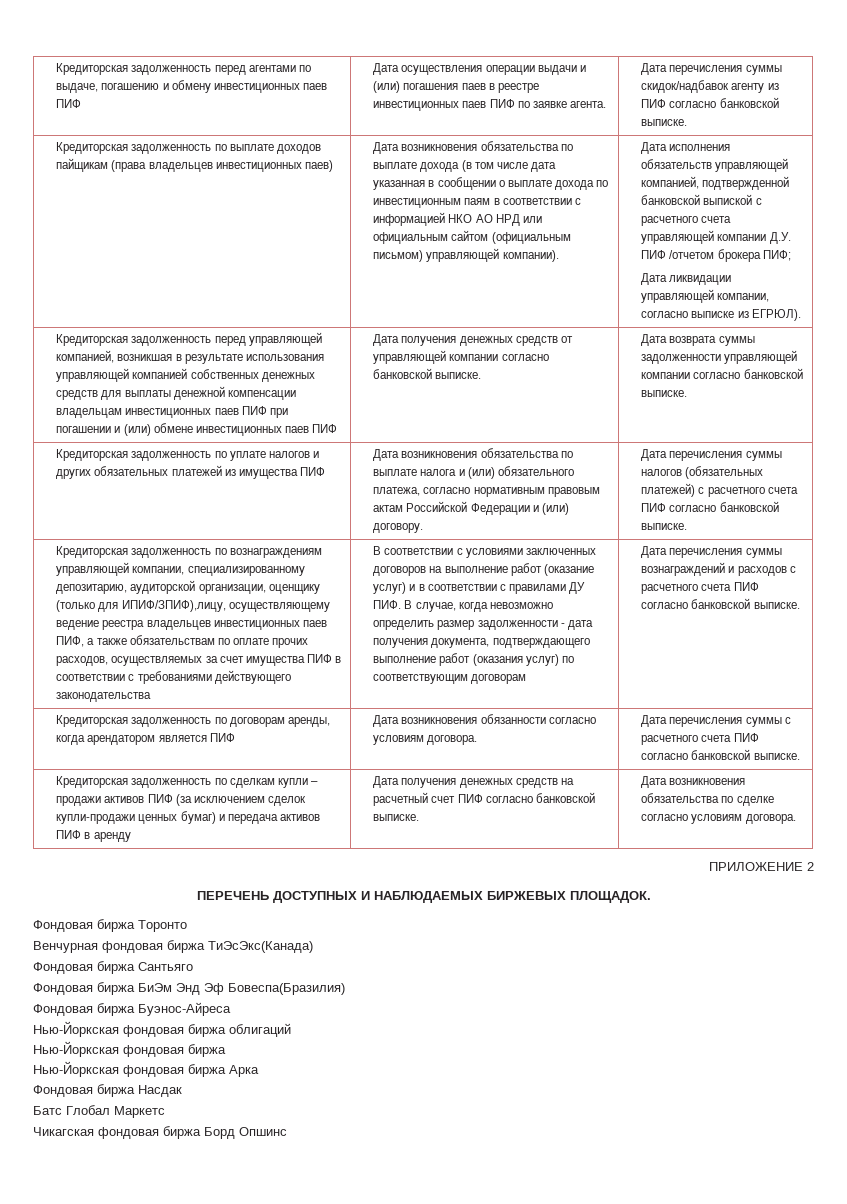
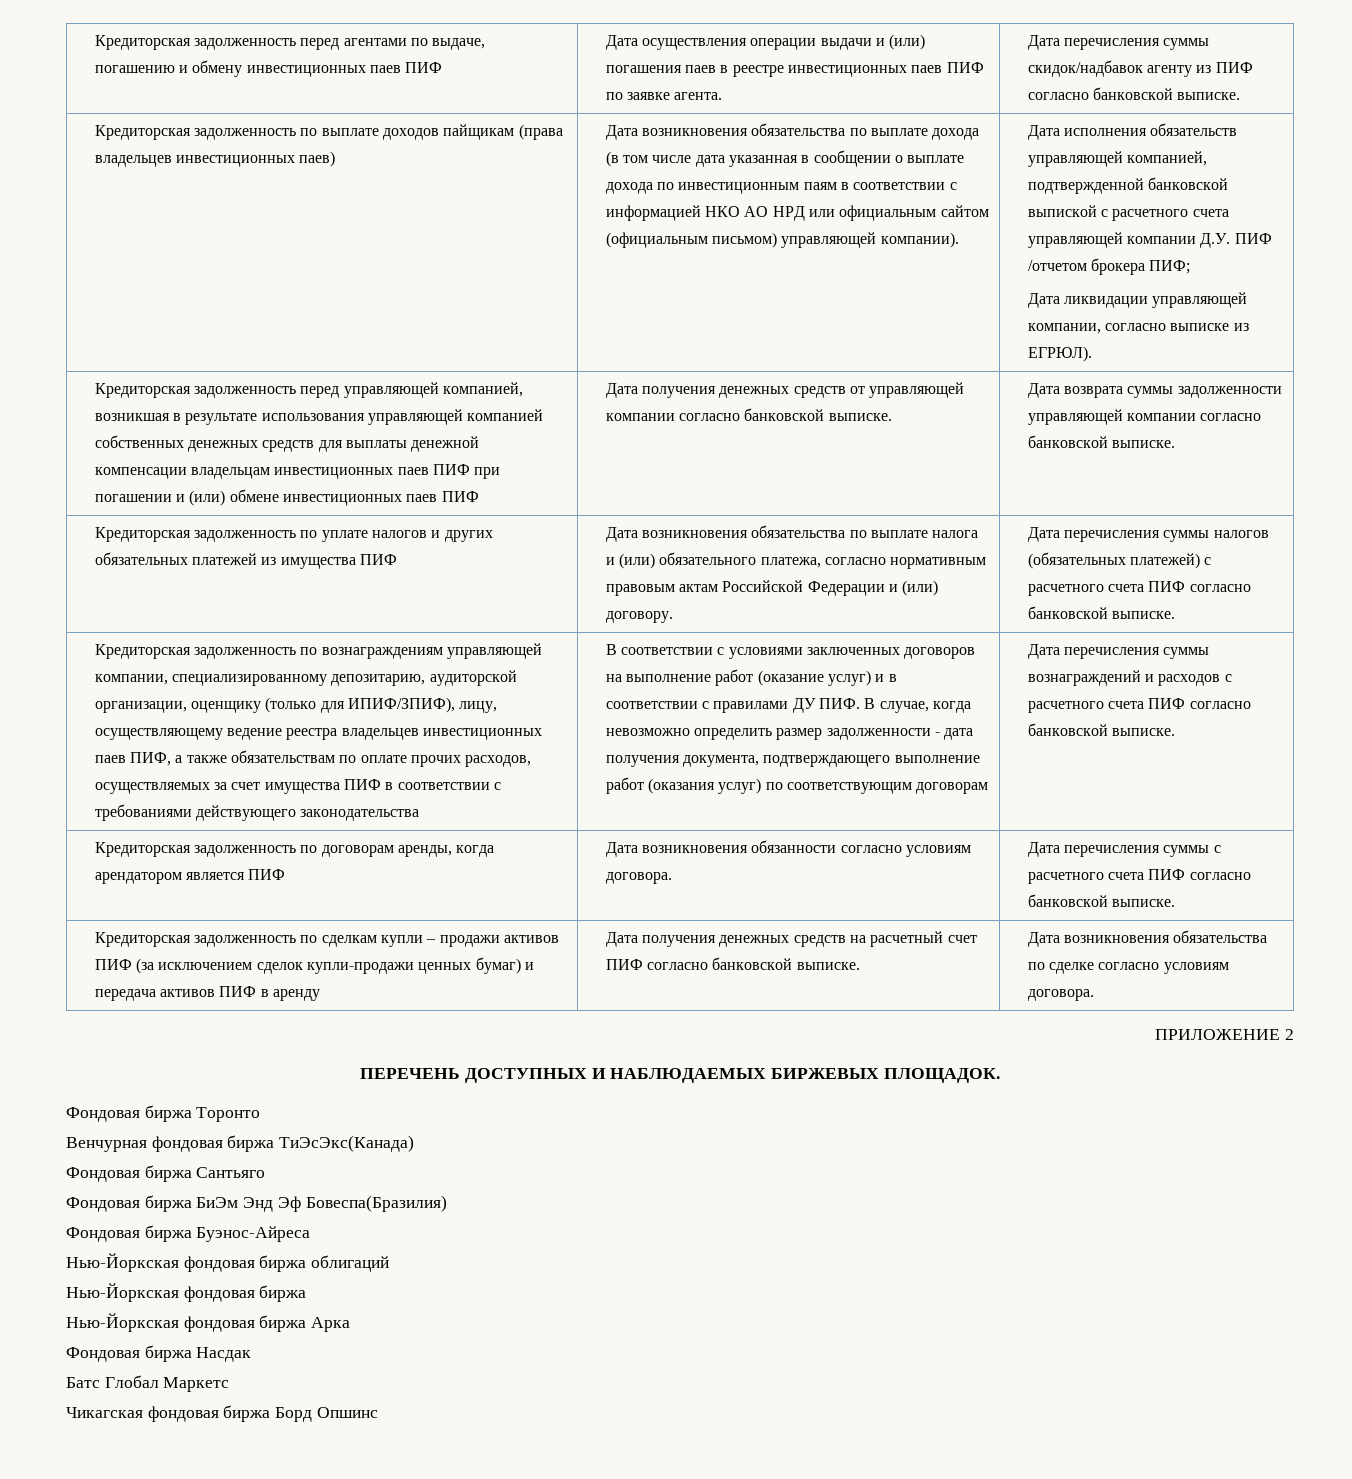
- Кредиторская задолженность по вознаграждениям управляющей компании, специализированному депозитарию, аудиторской организации, оценщику (только для ИПИФ/ЗПИФ),лицу, осуществляющему ведение реестра владельцев инвестиционных паев ПИФ, а также обязательствам по оплате прочих расходов, осуществляемых за счет имущества ПИФ в соответствии с требованиями действующего законодательства
+ Кредиторская задолженность по вознаграждениям управляющей компании, специализированному депозитарию, аудиторской организации, оценщику (только для ИПИФ/ЗПИФ), лицу, осуществляющему ведение реестра владельцев инвестиционных паев ПИФ, а также обязательствам по оплате прочих расходов, осуществляемых за счет имущества ПИФ в соответствии с требованиями действующего законодательства

